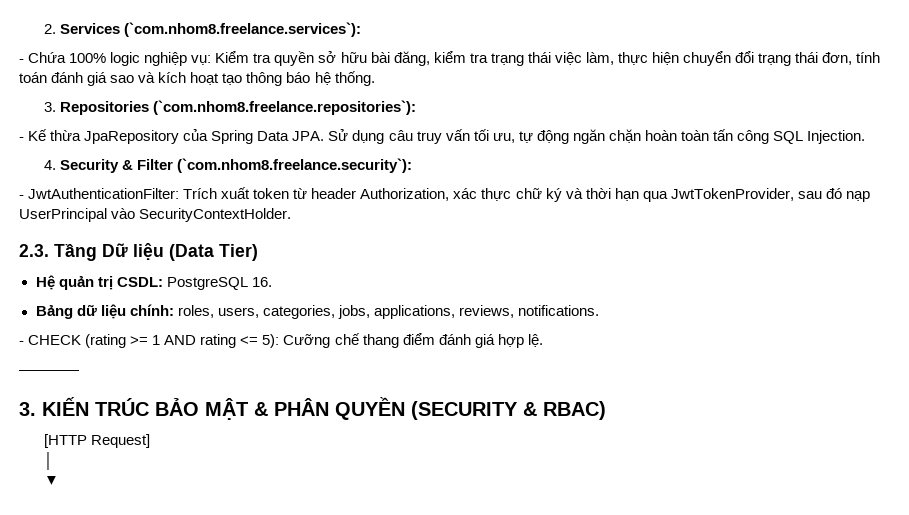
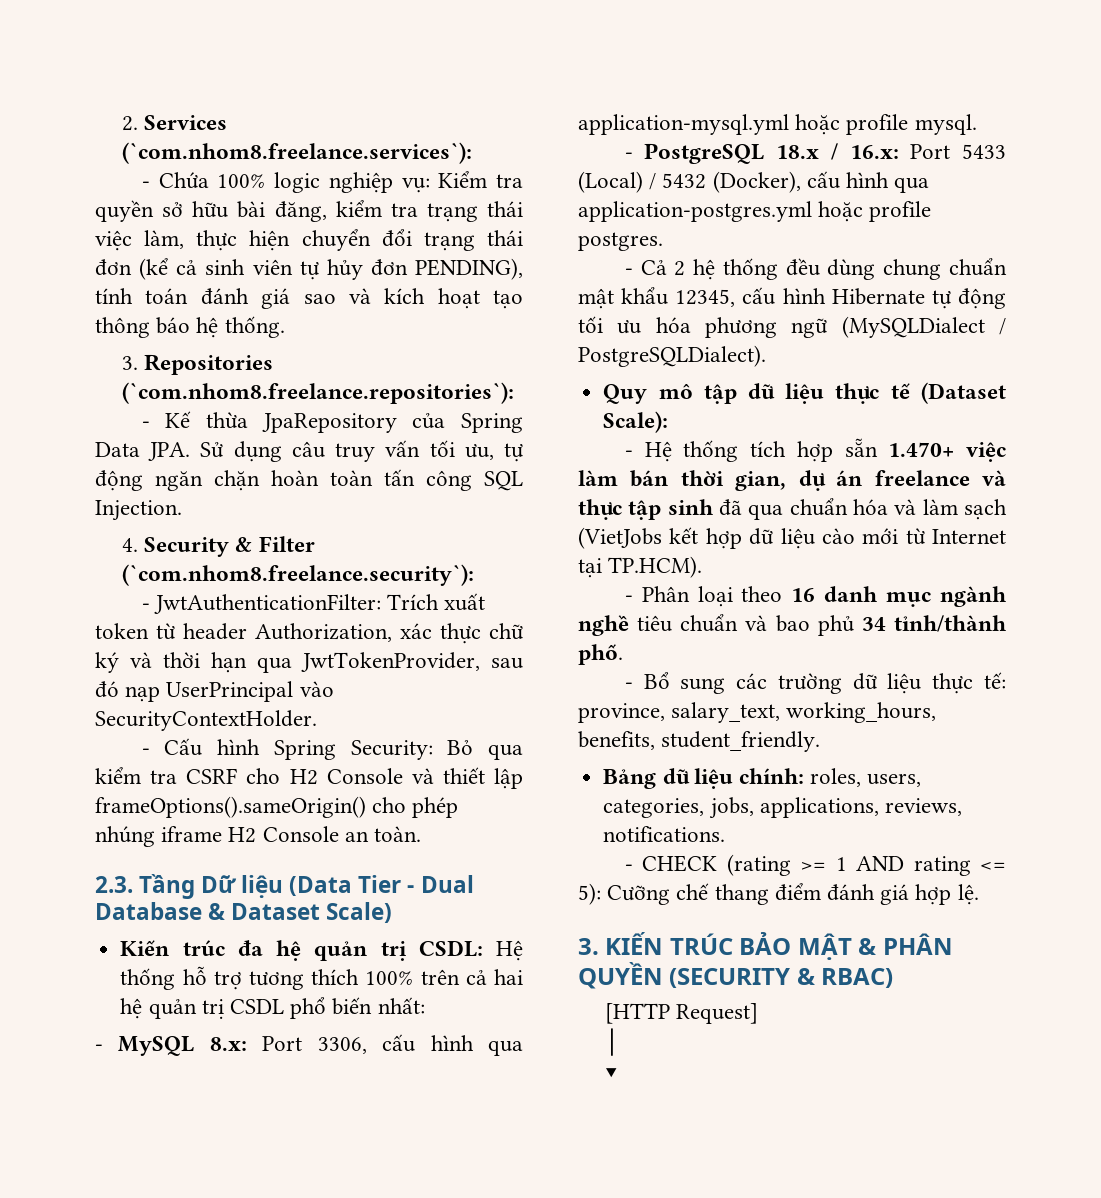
- - Chứa 100% logic nghiệp vụ: Kiểm tra quyền sở hữu bài đăng, kiểm tra trạng thái việc làm, thực hiện chuyển đổi trạng thái đơn, tính toán đánh giá sao và kích hoạt tạo thông báo hệ thống.
+ - Chứa 100% logic nghiệp vụ: Kiểm tra quyền sở hữu bài đăng, kiểm tra trạng thái việc làm, thực hiện chuyển đổi trạng thái đơn (kể cả sinh viên tự hủy đơn PENDING), tính toán đánh giá sao và kích hoạt tạo thông báo hệ thống.
+ - Cấu hình Spring Security: Bỏ qua kiểm tra CSRF cho H2 Console và thiết lập frameOptions().sameOrigin() cho phép nhúng iframe H2 Console an toàn.
- 2.3. Tầng Dữ liệu (Data Tier)
- Hệ quản trị CSDL: PostgreSQL 16.
+ 2.3. Tầng Dữ liệu (Data Tier - Dual Database & Dataset Scale)
+ Kiến trúc đa hệ quản trị CSDL: Hệ thống hỗ trợ tương thích 100% trên cả hai hệ quản trị CSDL phổ biến nhất:
+ - MySQL 8.x: Port 3306, cấu hình qua application-mysql.yml hoặc profile mysql.
+ - PostgreSQL 18.x / 16.x: Port 5433 (Local) / 5432 (Docker), cấu hình qua application-postgres.yml hoặc profile postgres.
+ - Cả 2 hệ thống đều dùng chung chuẩn mật khẩu 12345, cấu hình Hibernate tự động tối ưu hóa phương ngữ (MySQLDialect / PostgreSQLDialect).
+ Quy mô tập dữ liệu thực tế (Dataset Scale):
+ - Hệ thống tích hợp sẵn 1.470+ việc làm bán thời gian, dự án freelance và thực tập sinh đã qua chuẩn hóa và làm sạch (VietJobs kết hợp dữ liệu cào mới từ Internet tại TP.HCM).
+ - Phân loại theo 16 danh mục ngành nghề tiêu chuẩn và bao phủ 34 tỉnh/thành phố.
+ - Bổ sung các trường dữ liệu thực tế: province, salary_text, working_hours, benefits, student_friendly.
- ————

